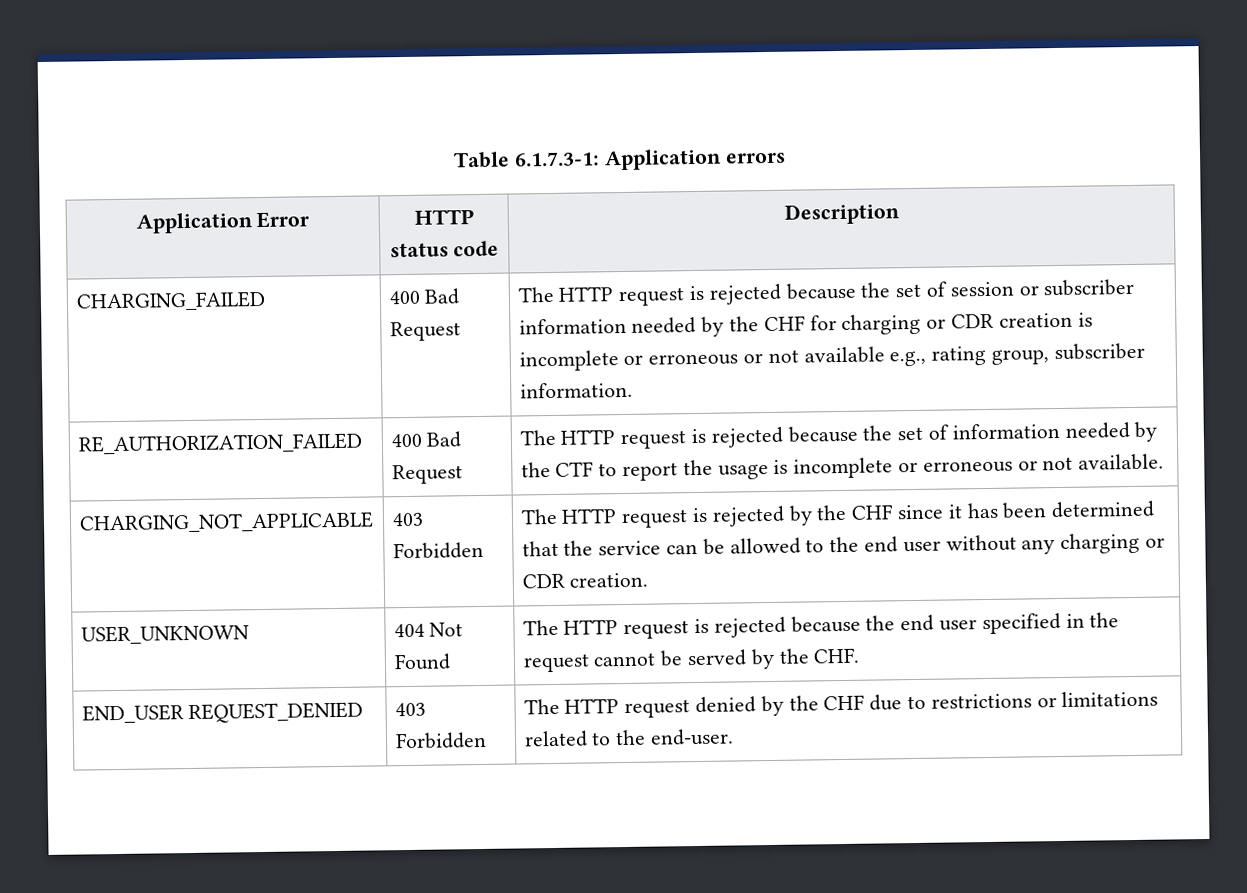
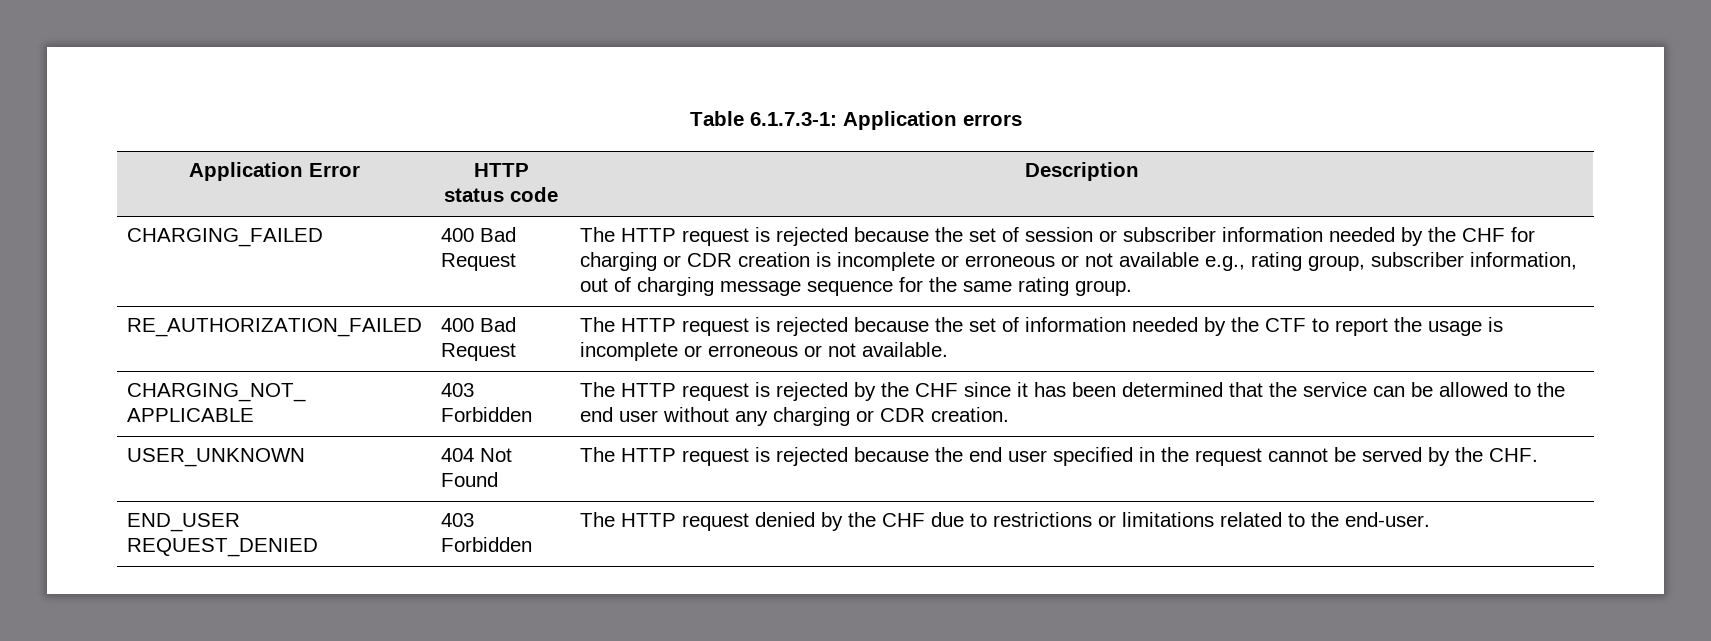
- The HTTP request is rejected because the set of session or subscriber information needed by the CHF for charging or CDR creation is incomplete or erroneous or not available e.g., rating group, subscriber information.
+ The HTTP request is rejected because the set of session or subscriber information needed by the CHF for charging or CDR creation is incomplete or erroneous or not available e.g., rating group, subscriber information, out of charging message sequence for the same rating group.

